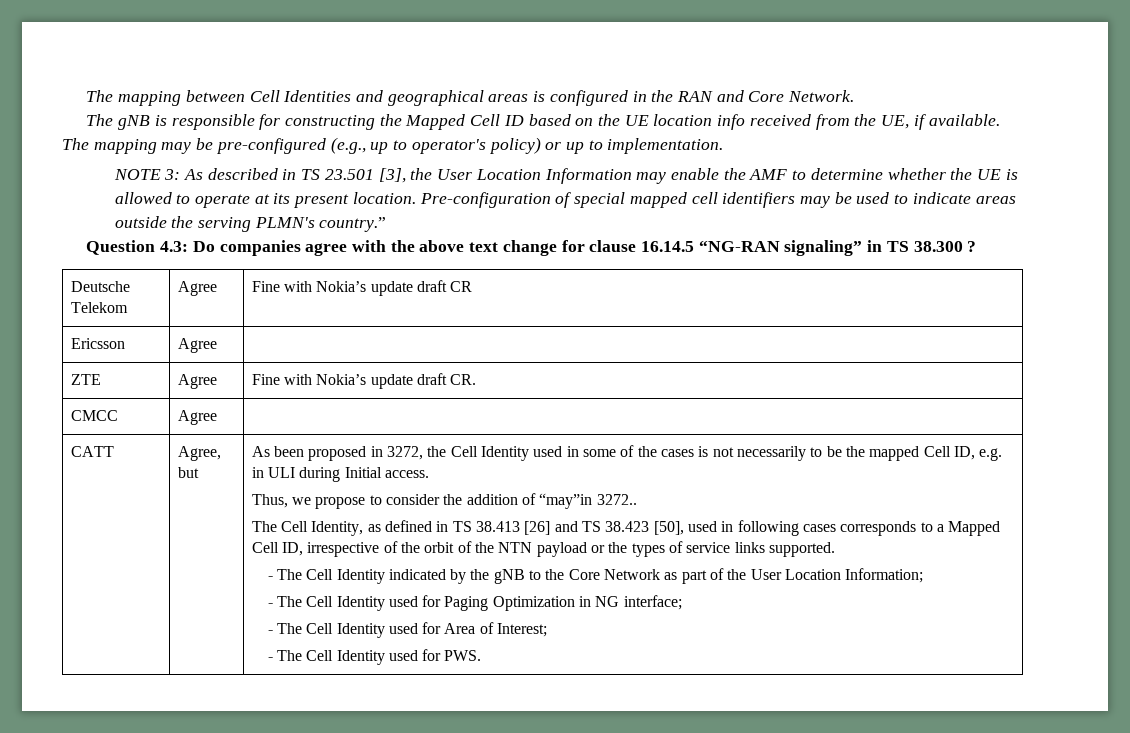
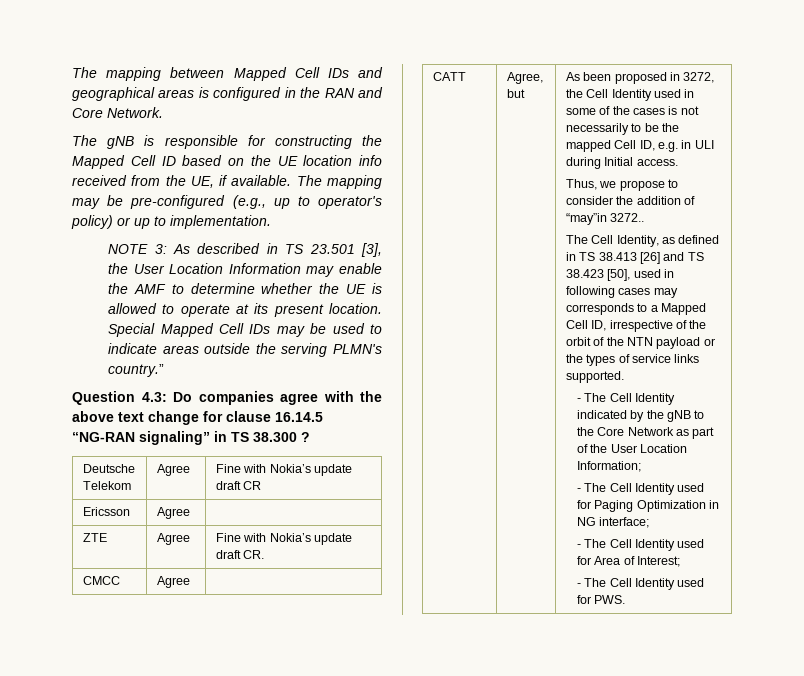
- The mapping between Cell Identities and geographical areas is configured in the RAN and Core Network.
+ The mapping between Mapped Cell IDs and geographical areas is configured in the RAN and Core Network.
- Pre-configuration of special mapped cell identifiers may be used to indicate areas outside the serving PLMN's country.”
+ Special Mapped Cell IDs may be used to indicate areas outside the serving PLMN's country.”
- The Cell Identity, as defined in TS 38.413 [26] and TS 38.423 [50], used in following cases corresponds to a Mapped Cell ID, irrespective of the orbit of the NTN payload or the types of service links supported.
+ The Cell Identity, as defined in TS 38.413 [26] and TS 38.423 [50], used in following cases may corresponds to a Mapped Cell ID, irrespective of the orbit of the NTN payload or the types of service links supported.

